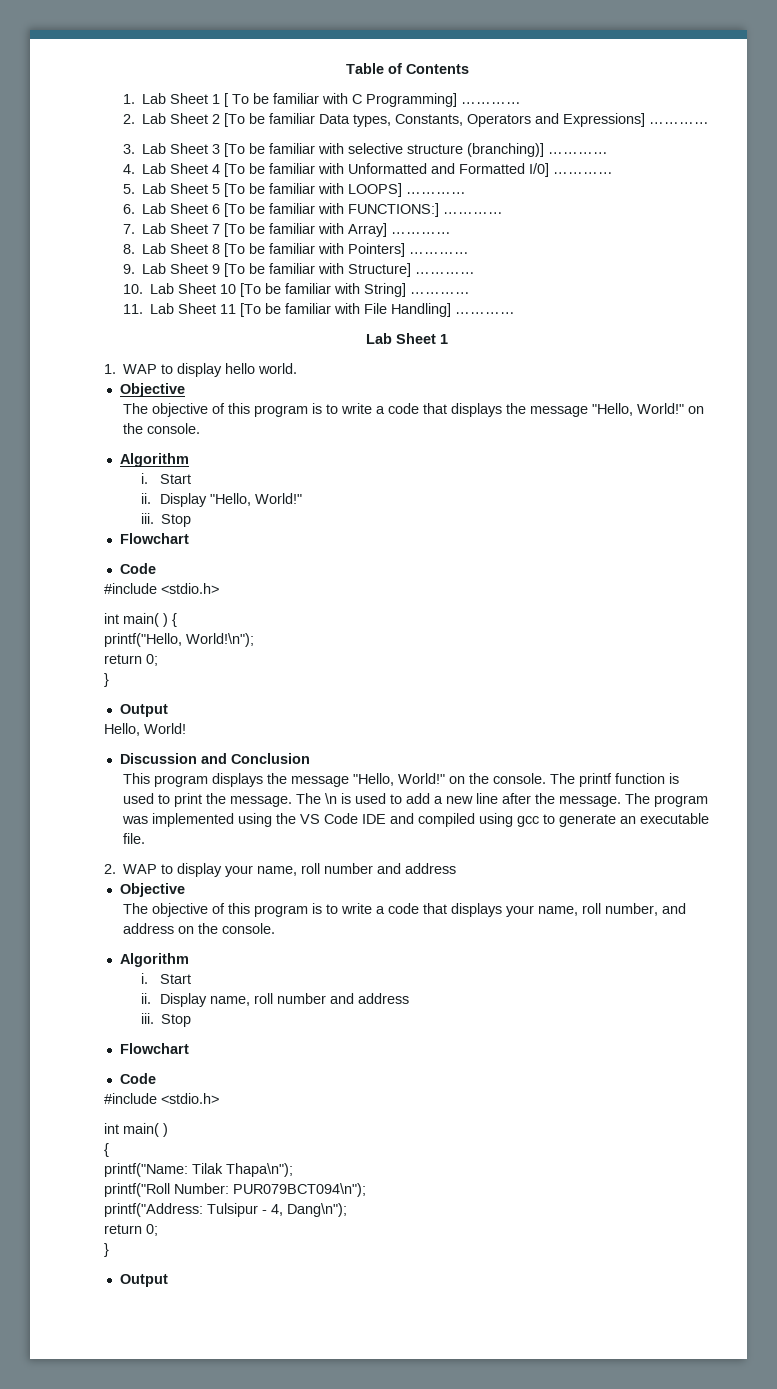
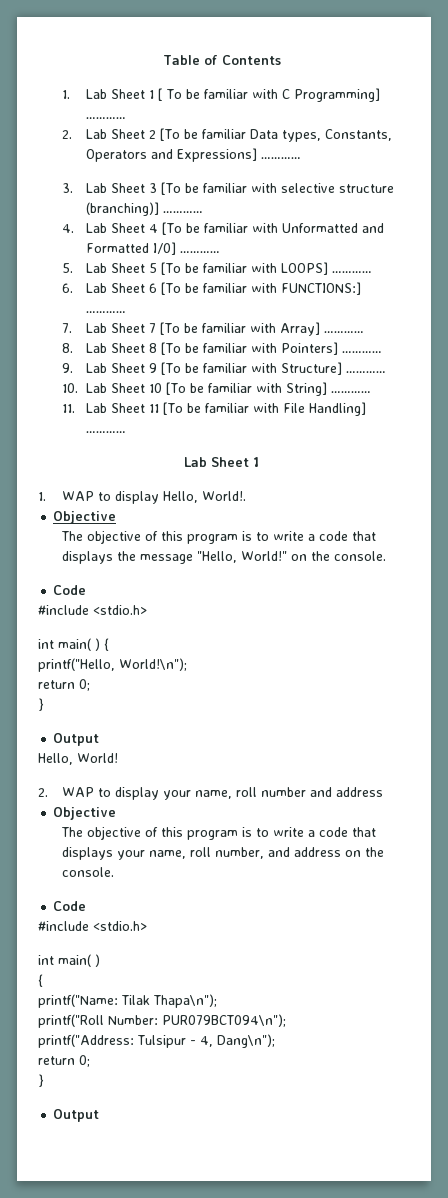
- 1. WAP to display hello world.
+ 1. WAP to display Hello, World!.
  The objective of this program is to write a code that displays the message "Hello, World!" on the console.
- Algorithm
- i. Start
- ii. Display "Hello, World!"
- iii. Stop
- Flowchart
- Discussion and Conclusion
- This program displays the message "Hello, World!" on the console. The printf function is used to print the message. The \n is used to add a new line after the message. The program was implemented using the VS Code IDE and compiled using gcc to generate an executable file.
  The objective of this program is to write a code that displays your name, roll number, and address on the console.
- Algorithm
- i. Start
- ii. Display name, roll number and address
- iii. Stop
- Flowchart

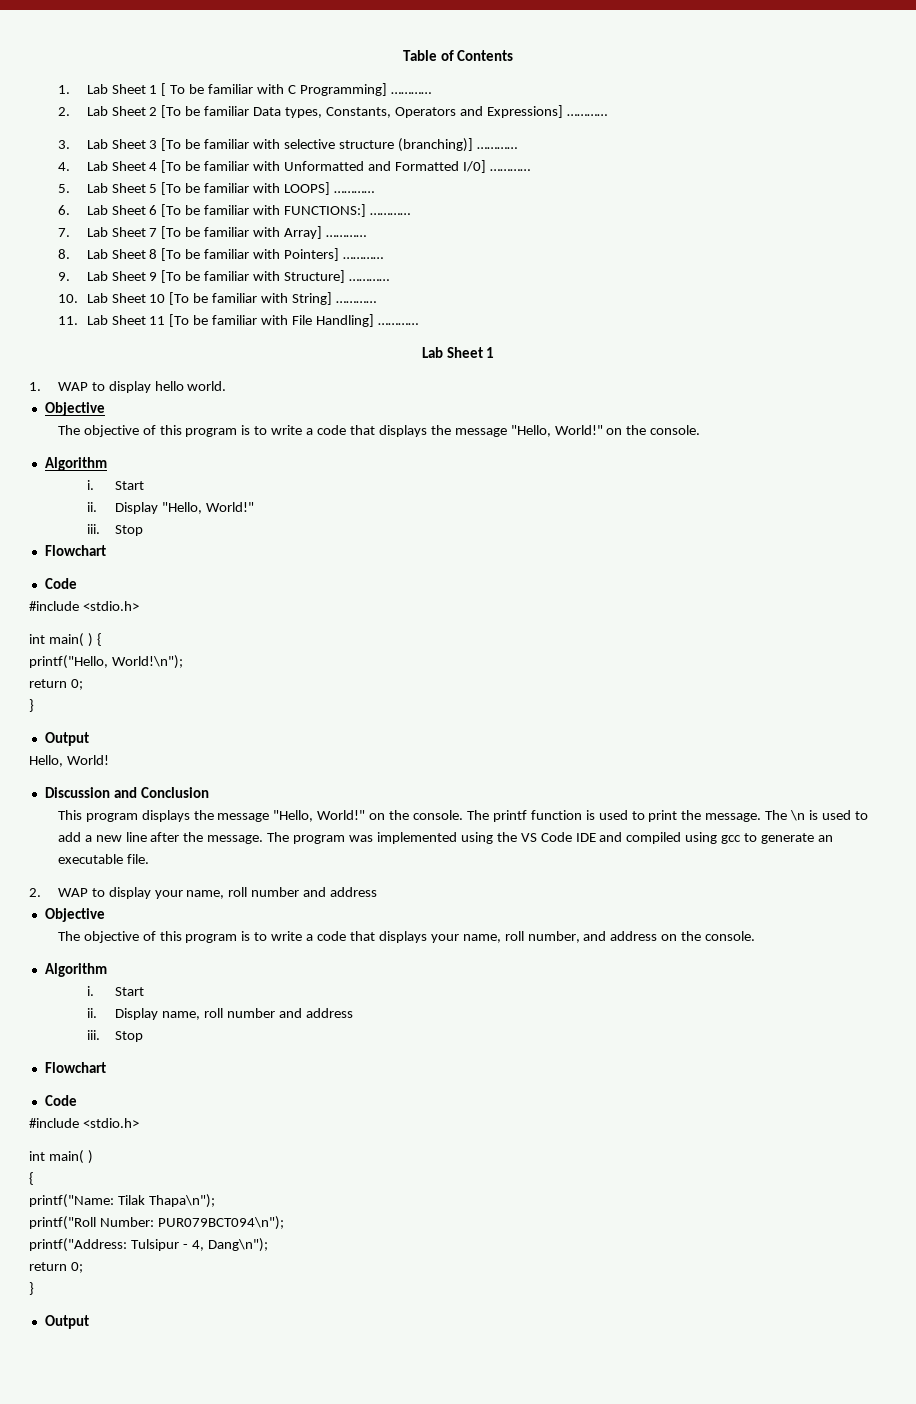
- 1. WAP to display Hello, World!.
+ 1. WAP to display hello world.
  The objective of this program is to write a code that displays the message "Hello, World!" on the console.
+ Algorithm
+ i. Start
+ ii. Display "Hello, World!"
+ iii. Stop
+ Flowchart
+ Discussion and Conclusion
+ This program displays the message "Hello, World!" on the console. The printf function is used to print the message. The \n is used to add a new line after the message. The program was implemented using the VS Code IDE and compiled using gcc to generate an executable file.
  The objective of this program is to write a code that displays your name, roll number, and address on the console.
+ Algorithm
+ i. Start
+ ii. Display name, roll number and address
+ iii. Stop
+ Flowchart

